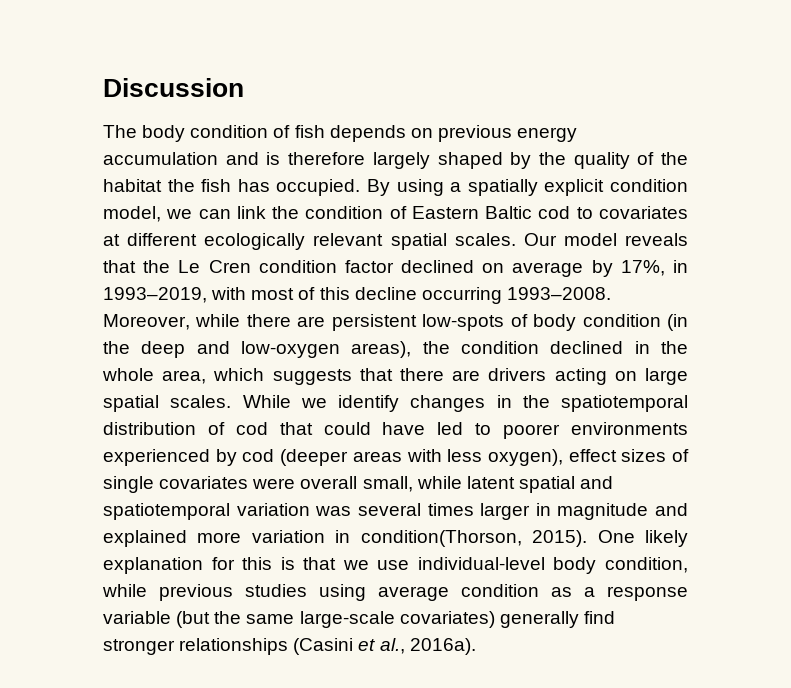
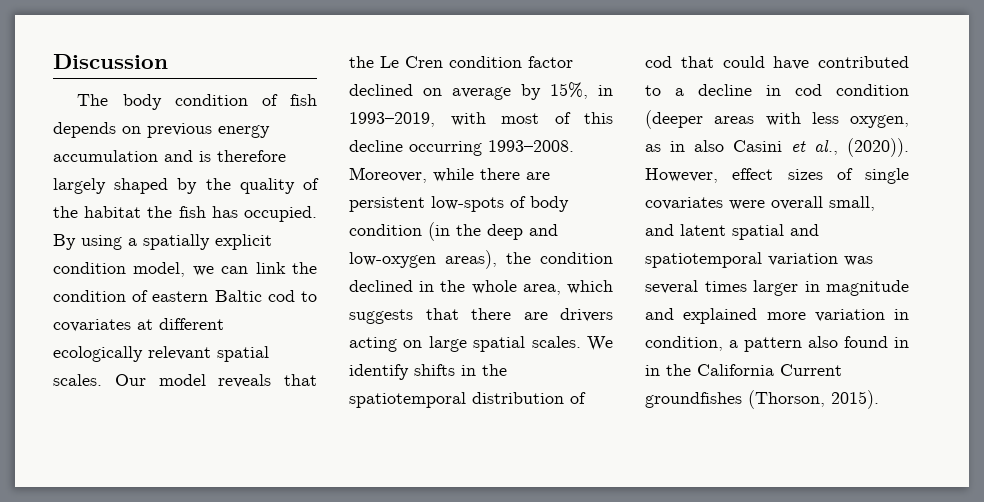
- By using a spatially explicit condition model, we can link the condition of Eastern Baltic cod to covariates at different ecologically relevant spatial scales.
+ By using a spatially explicit condition model, we can link the condition of eastern Baltic cod to covariates at different ecologically relevant spatial scales.
- Our model reveals that the Le Cren condition factor declined on average by 17%, in 1993–2019, with most of this decline occurring 1993–2008.
+ Our model reveals that the Le Cren condition factor declined on average by 15%, in 1993–2019, with most of this decline occurring 1993–2008.
- While we identify changes in the spatiotemporal distribution of cod that could have led to poorer environments experienced by cod (deeper areas with less oxygen), effect sizes of single covariates were overall small, while latent spatial and spatiotemporal variation was several times larger in magnitude and explained more variation in condition(Thorson, 2015). One likely explanation for this is that we use individual-level body condition, while previous studies using average condition as a response variable (but the same large-scale covariates) generally find stronger relationships (Casini et al., 2016a).
+ We identify shifts in the spatiotemporal distribution of cod that could have contributed to a decline in cod condition (deeper areas with less oxygen, as in also Casini et al., (2020)). However, effect sizes of single covariates were overall small, and latent spatial and spatiotemporal variation was several times larger in magnitude and explained more variation in condition, a pattern also found in in the California Current groundfishes (Thorson, 2015).

